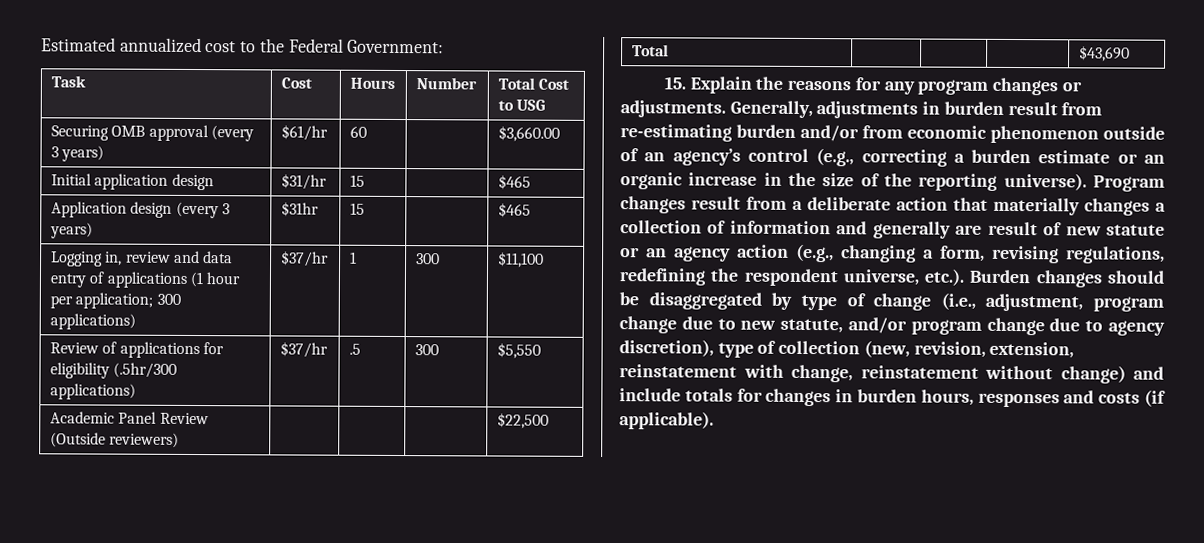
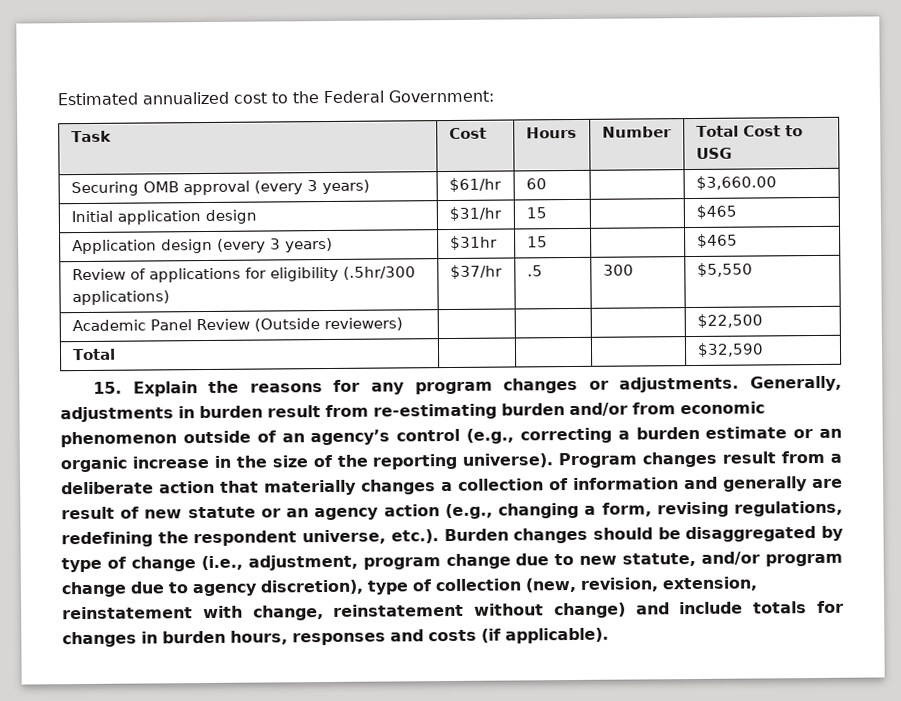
- Logging in, review and data entry of applications (1 hour per application; 300 applications) | $37/hr | 1 | 300 | $11,100
- Total | | | | $43,690
+ Total | | | | $32,590

